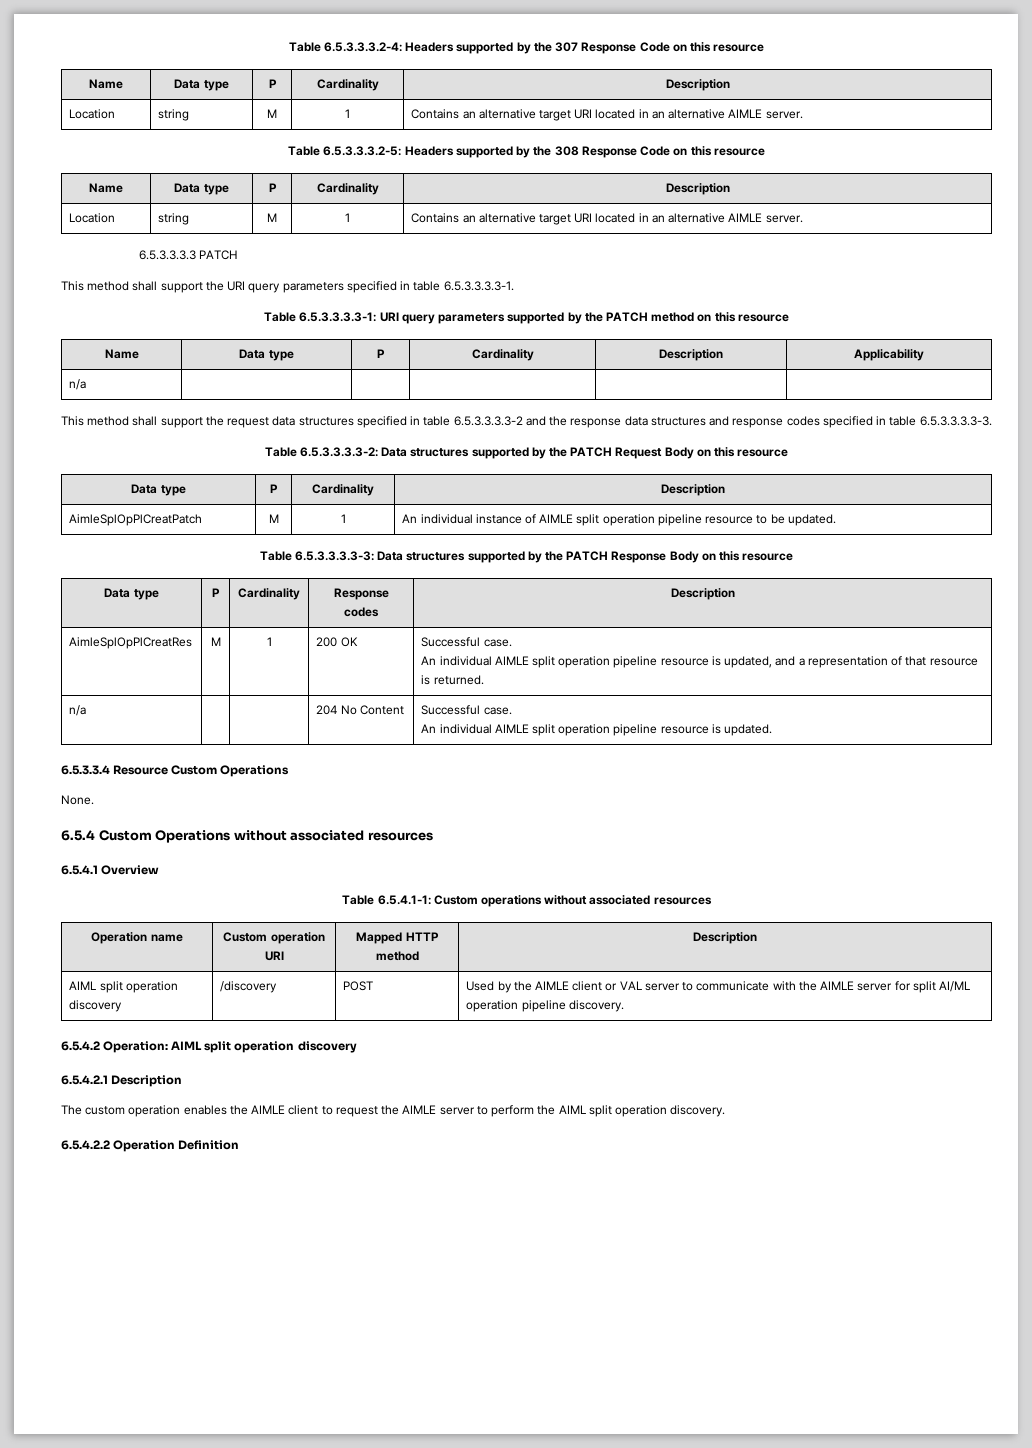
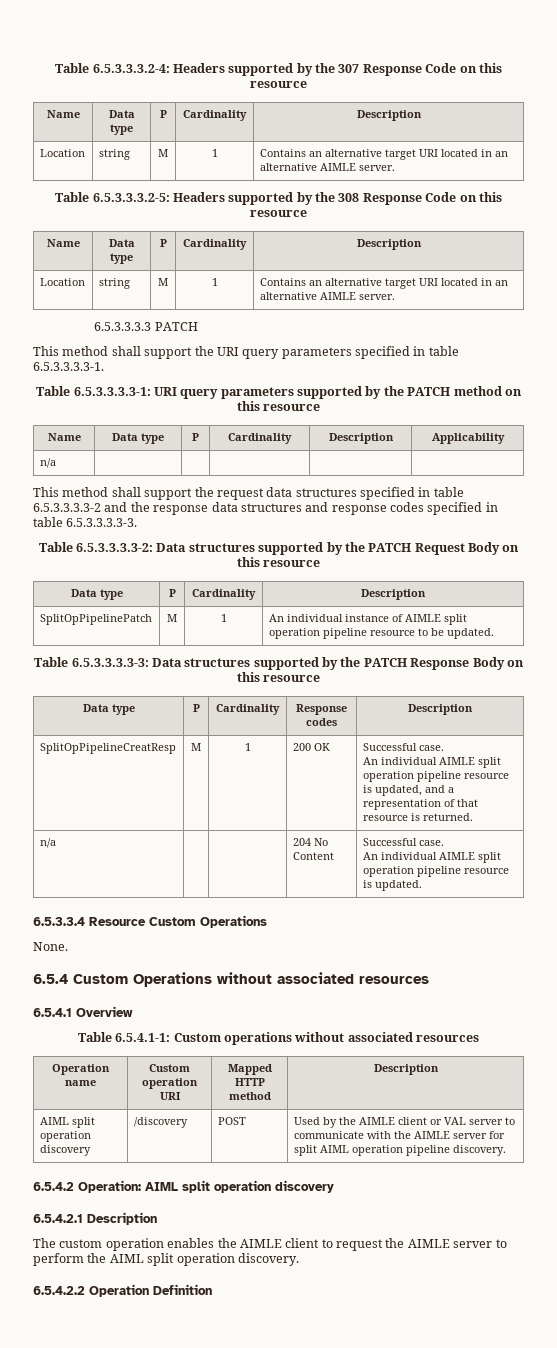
- AimleSplOpPlCreatPatch | M | 1 | An individual instance of AIMLE split operation pipeline resource to be updated.
+ SplitOpPipelinePatch | M | 1 | An individual instance of AIMLE split operation pipeline resource to be updated.
- AimleSplOpPlCreatRes | M | 1 | 200 OK | Successful case.
+ SplitOpPipelineCreatResp | M | 1 | 200 OK | Successful case.
- AIML split operation discovery | /discovery | POST | Used by the AIMLE client or VAL server to communicate with the AIMLE server for split AI/ML operation pipeline discovery.
+ AIML split operation discovery | /discovery | POST | Used by the AIMLE client or VAL server to communicate with the AIMLE server for split AIML operation pipeline discovery.

